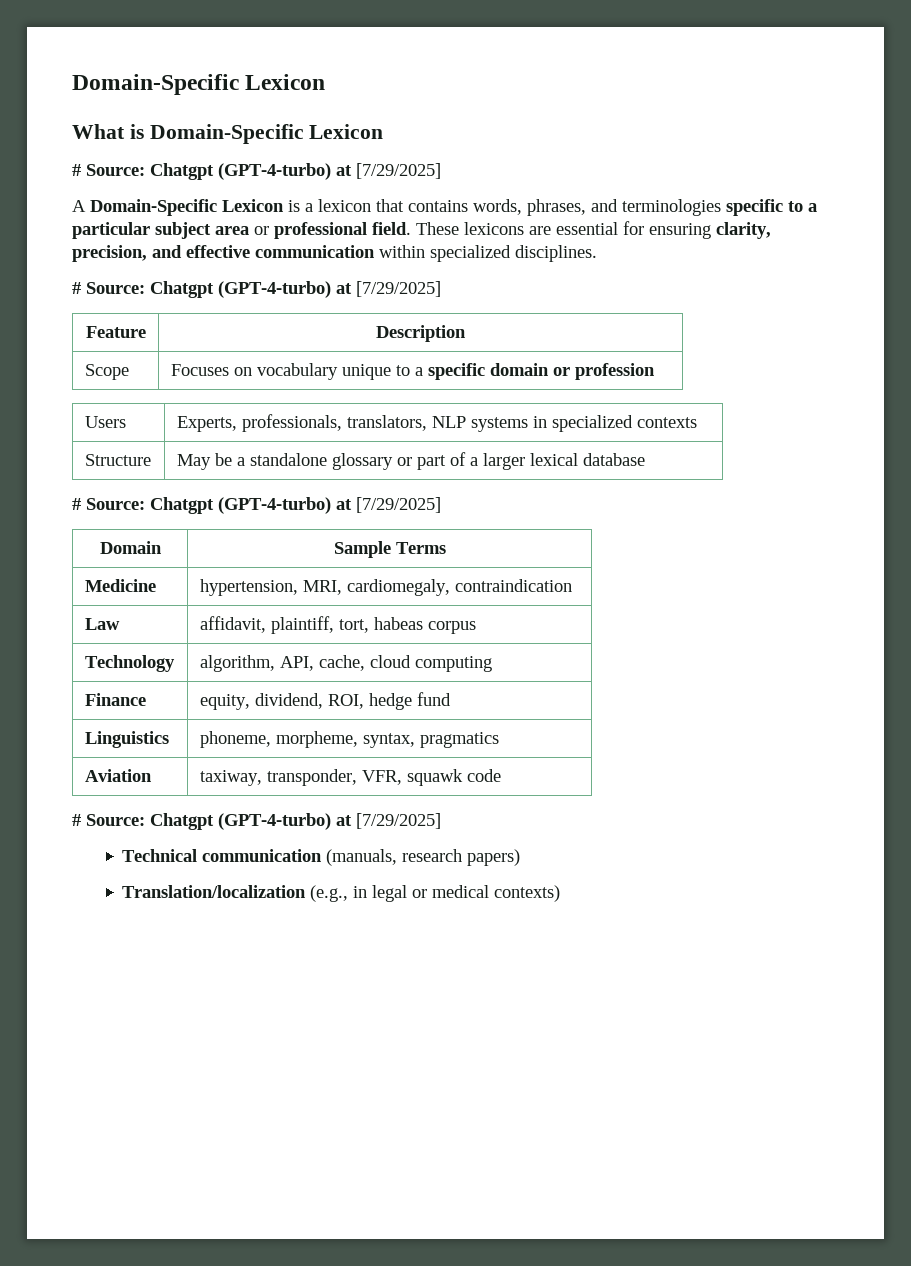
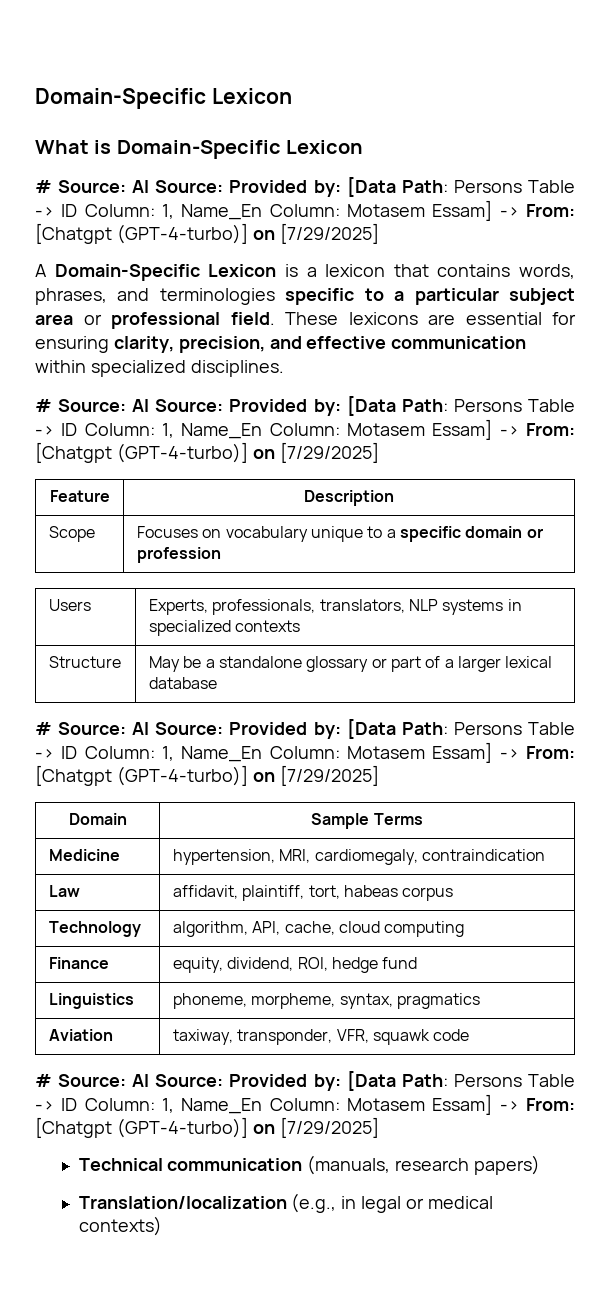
  What is Domain-Specific Lexicon
- # Source: Chatgpt (GPT-4-turbo) at [7/29/2025]
+ # Source: AI Source: Provided by: [Data Path: Persons Table -> ID Column: 1, Name_En Column: Motasem Essam] -> From: [Chatgpt (GPT-4-turbo)] on [7/29/2025]
  These lexicons are essential for ensuring clarity, precision, and effective communication within specialized disciplines.
- # Source: Chatgpt (GPT-4-turbo) at [7/29/2025]
+ # Source: AI Source: Provided by: [Data Path: Persons Table -> ID Column: 1, Name_En Column: Motasem Essam] -> From: [Chatgpt (GPT-4-turbo)] on [7/29/2025]
  Structure | May be a standalone glossary or part of a larger lexical database
- # Source: Chatgpt (GPT-4-turbo) at [7/29/2025]
+ # Source: AI Source: Provided by: [Data Path: Persons Table -> ID Column: 1, Name_En Column: Motasem Essam] -> From: [Chatgpt (GPT-4-turbo)] on [7/29/2025]
  Aviation | taxiway, transponder, VFR, squawk code
- # Source: Chatgpt (GPT-4-turbo) at [7/29/2025]
+ # Source: AI Source: Provided by: [Data Path: Persons Table -> ID Column: 1, Name_En Column: Motasem Essam] -> From: [Chatgpt (GPT-4-turbo)] on [7/29/2025]

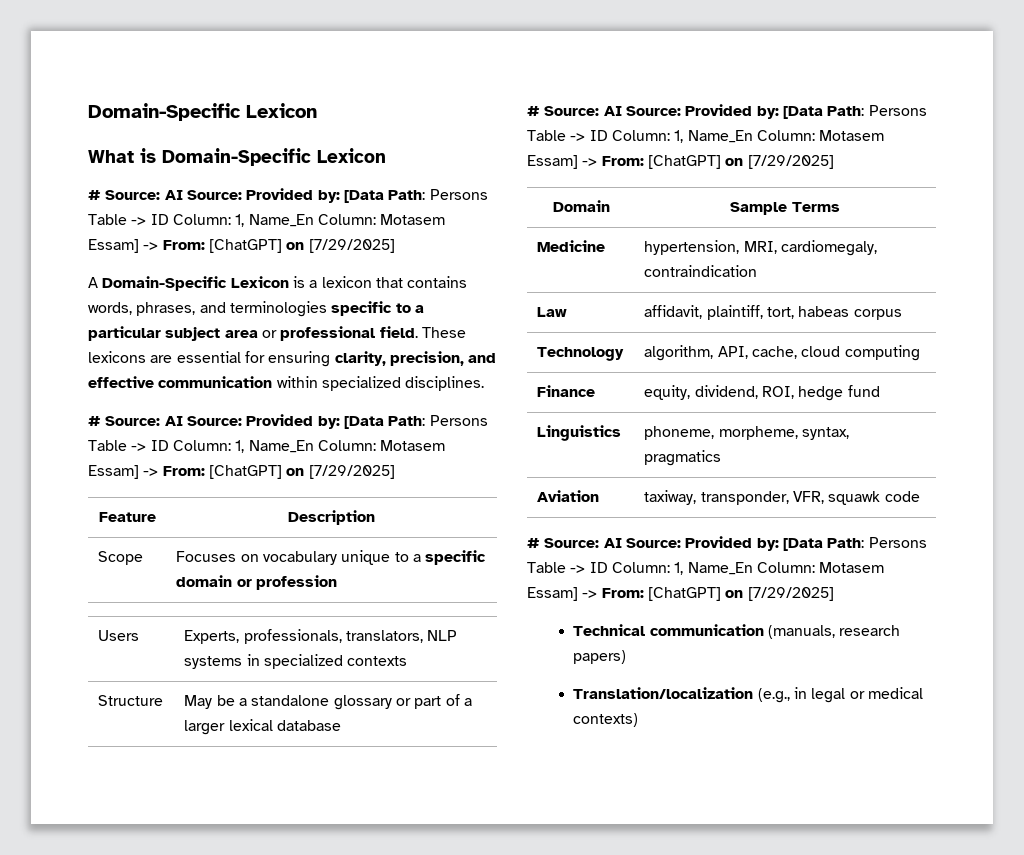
  What is Domain-Specific Lexicon
- # Source: AI Source: Provided by: [Data Path: Persons Table -> ID Column: 1, Name_En Column: Motasem Essam] -> From: [Chatgpt (GPT-4-turbo)] on [7/29/2025]
+ # Source: AI Source: Provided by: [Data Path: Persons Table -> ID Column: 1, Name_En Column: Motasem Essam] -> From: [ChatGPT] on [7/29/2025]
  These lexicons are essential for ensuring clarity, precision, and effective communication within specialized disciplines.
- # Source: AI Source: Provided by: [Data Path: Persons Table -> ID Column: 1, Name_En Column: Motasem Essam] -> From: [Chatgpt (GPT-4-turbo)] on [7/29/2025]
+ # Source: AI Source: Provided by: [Data Path: Persons Table -> ID Column: 1, Name_En Column: Motasem Essam] -> From: [ChatGPT] on [7/29/2025]
  Structure | May be a standalone glossary or part of a larger lexical database
- # Source: AI Source: Provided by: [Data Path: Persons Table -> ID Column: 1, Name_En Column: Motasem Essam] -> From: [Chatgpt (GPT-4-turbo)] on [7/29/2025]
+ # Source: AI Source: Provided by: [Data Path: Persons Table -> ID Column: 1, Name_En Column: Motasem Essam] -> From: [ChatGPT] on [7/29/2025]
  Aviation | taxiway, transponder, VFR, squawk code
- # Source: AI Source: Provided by: [Data Path: Persons Table -> ID Column: 1, Name_En Column: Motasem Essam] -> From: [Chatgpt (GPT-4-turbo)] on [7/29/2025]
+ # Source: AI Source: Provided by: [Data Path: Persons Table -> ID Column: 1, Name_En Column: Motasem Essam] -> From: [ChatGPT] on [7/29/2025]

